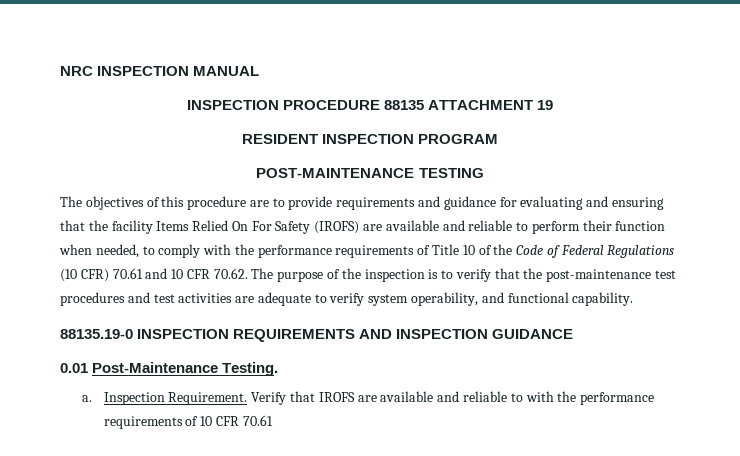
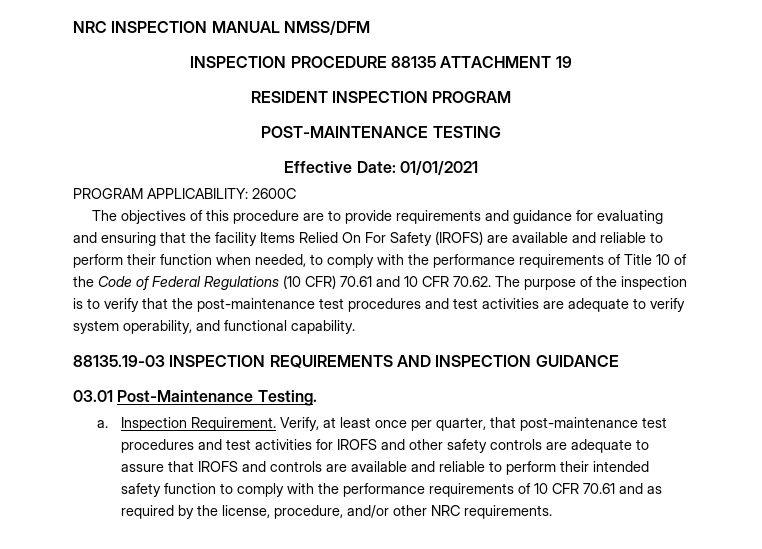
- NRC INSPECTION MANUAL
+ NRC INSPECTION MANUAL NMSS/DFM
+ Effective Date: 01/01/2021
+ PROGRAM APPLICABILITY: 2600C
- 88135.19-0 INSPECTION REQUIREMENTS AND INSPECTION GUIDANCE
+ 88135.19-03 INSPECTION REQUIREMENTS AND INSPECTION GUIDANCE
- 0.01 Post-Maintenance Testing.
+ 03.01 Post-Maintenance Testing.
- Verify that IROFS are available and reliable to with the performance requirements of 10 CFR 70.61
+ Verify, at least once per quarter, that post-maintenance test procedures and test activities for IROFS and other safety controls are adequate to assure that IROFS and controls are available and reliable to perform their intended safety function to comply with the performance requirements of 10 CFR 70.61 and as required by the license, procedure, and/or other NRC requirements.

